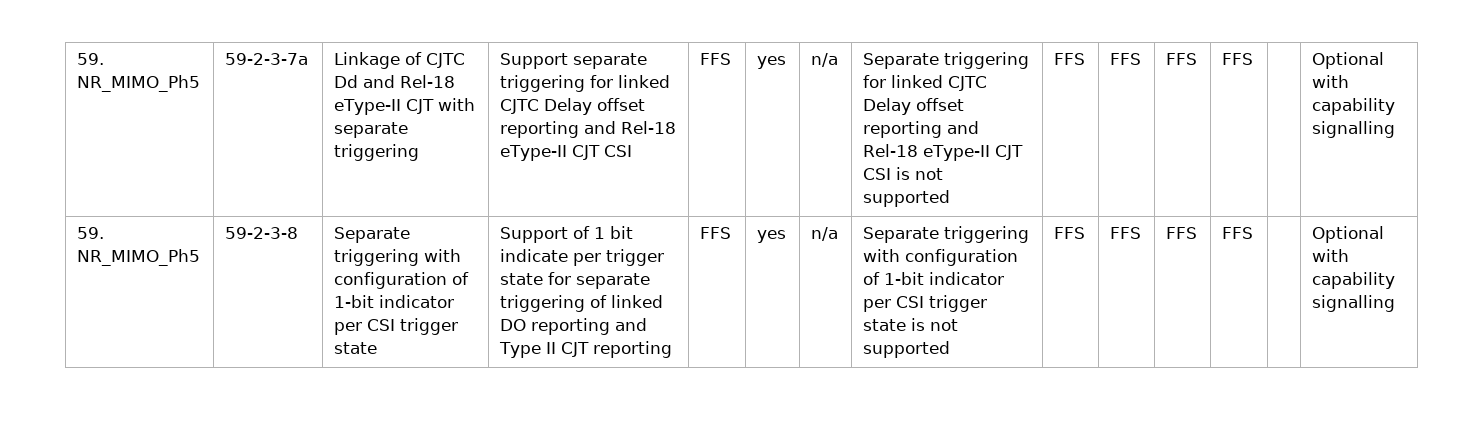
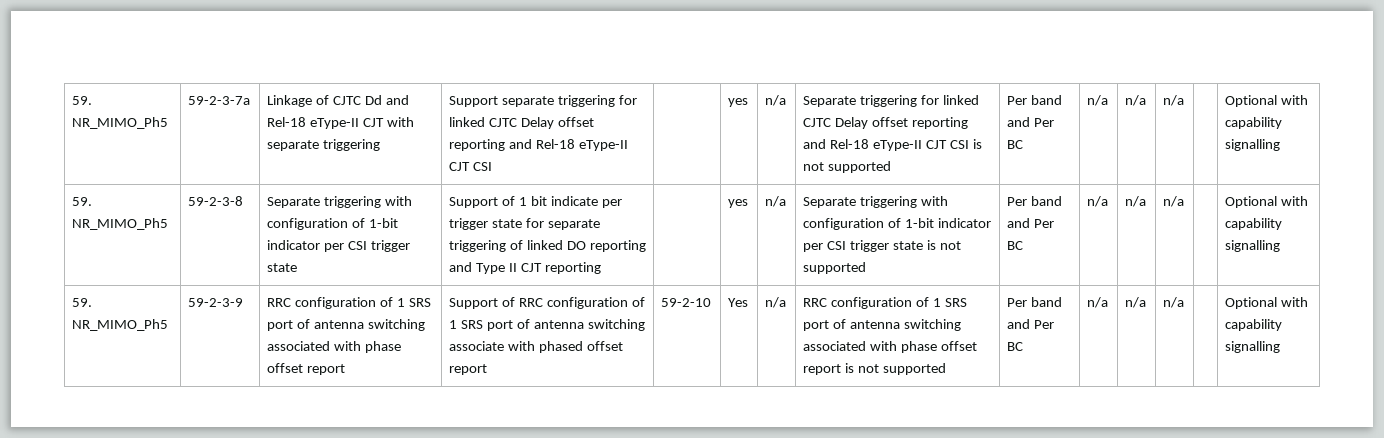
- Support separate triggering for linked CJTC Delay offset reporting and Rel-18 eType-II CJT CSI | FFS
+ Support separate triggering for linked CJTC Delay offset reporting and Rel-18 eType-II CJT CSI
- Separate triggering for linked CJTC Delay offset reporting and Rel-18 eType-II CJT CSI is not supported | FFS | FFS | FFS | FFS
+ Separate triggering for linked CJTC Delay offset reporting and Rel-18 eType-II CJT CSI is not supported | Per band and Per BC | n/a | n/a | n/a
- Support of 1 bit indicate per trigger state for separate triggering of linked DO reporting and Type II CJT reporting | FFS
+ Support of 1 bit indicate per trigger state for separate triggering of linked DO reporting and Type II CJT reporting
- Separate triggering with configuration of 1-bit indicator per CSI trigger state is not supported | FFS | FFS | FFS | FFS
+ Separate triggering with configuration of 1-bit indicator per CSI trigger state is not supported | Per band and Per BC | n/a | n/a | n/a | | Optional with capability signalling
+ 59. NR_MIMO_Ph5 | 59-2-3-9 | RRC configuration of 1 SRS port of antenna switching associated with phase offset report | Support of RRC configuration of 1 SRS port of antenna switching associate with phased offset report | 59-2-10 | Yes | n/a | RRC configuration of 1 SRS port of antenna switching associated with phase offset report is not supported | Per band and Per BC | n/a | n/a | n/a

